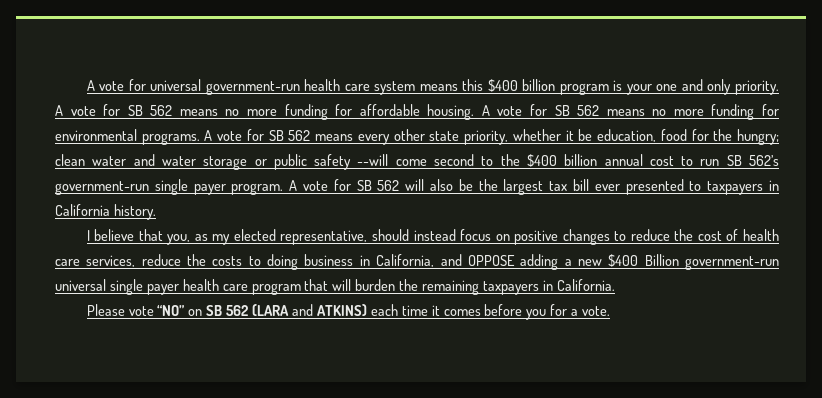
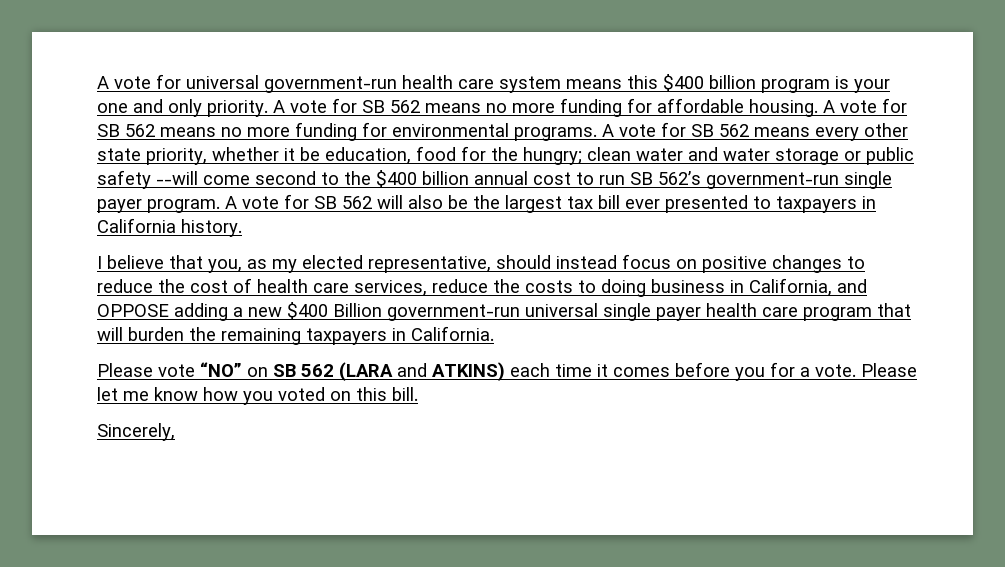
+ Please let me know how you voted on this bill.
+ Sincerely,

